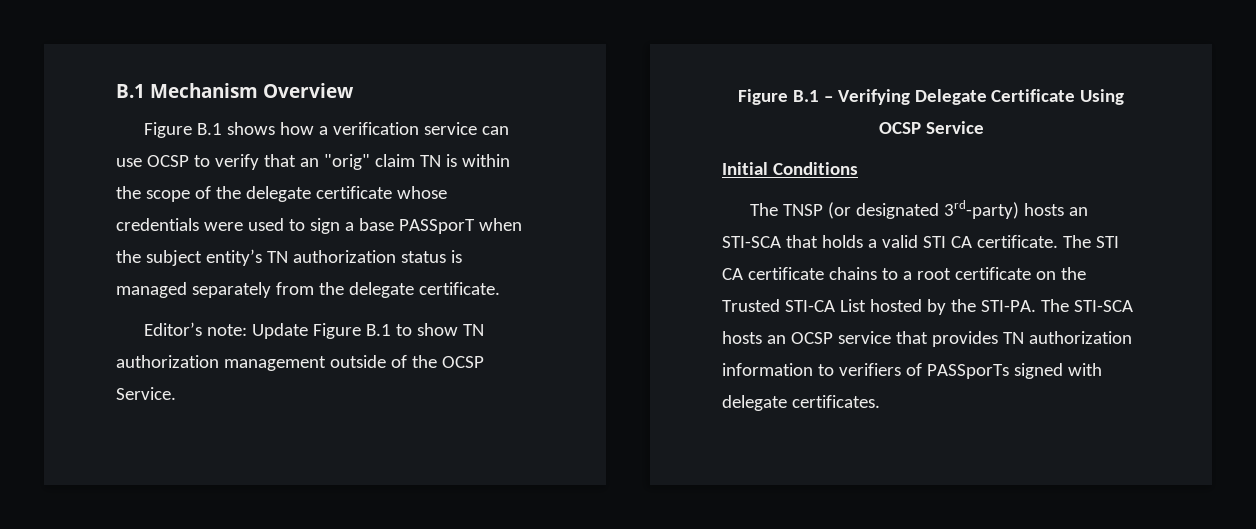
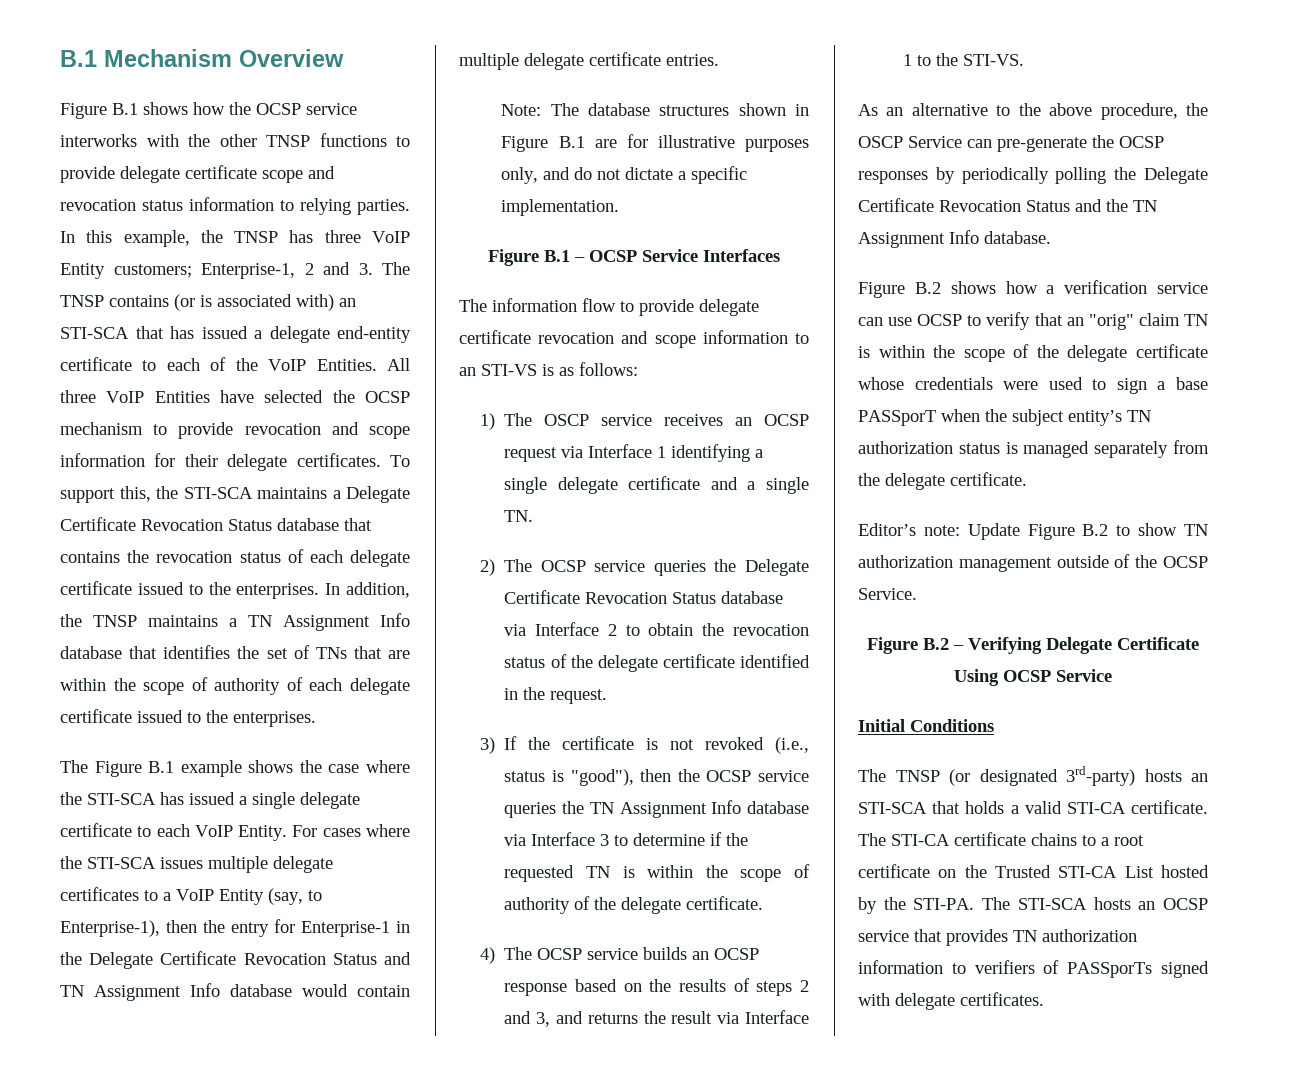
- Figure B.1 shows how a verification service can use OCSP to verify that an "orig" claim TN is within the scope of the delegate certificate whose credentials were used to sign a base PASSporT when the subject entity’s TN authorization status is managed separately from the delegate certificate.
+ Figure B.1 shows how the OCSP service interworks with the other TNSP functions to provide delegate certificate scope and revocation status information to relying parties. In this example, the TNSP has three VoIP Entity customers; Enterprise-1, 2 and 3. The TNSP contains (or is associated with) an STI-SCA that has issued a delegate end-entity certificate to each of the VoIP Entities. All three VoIP Entities have selected the OCSP mechanism to provide revocation and scope information for their delegate certificates. To support this, the STI-SCA maintains a Delegate Certificate Revocation Status database that contains the revocation status of each delegate certificate issued to the enterprises. In addition, the TNSP maintains a TN Assignment Info database that identifies the set of TNs that are within the scope of authority of each delegate certificate issued to the enterprises.
+ The Figure B.1 example shows the case where the STI-SCA has issued a single delegate certificate to each VoIP Entity. For cases where the STI-SCA issues multiple delegate certificates to a VoIP Entity (say, to Enterprise-1), then the entry for Enterprise-1 in the Delegate Certificate Revocation Status and TN Assignment Info database would contain multiple delegate certificate entries.
+ Note: The database structures shown in Figure B.1 are for illustrative purposes only, and do not dictate a specific implementation.
+ Figure B.1 – OCSP Service Interfaces
+ The information flow to provide delegate certificate revocation and scope information to an STI-VS is as follows:
+ 1) The OSCP service receives an OCSP request via Interface 1 identifying a single delegate certificate and a single TN.
+ 2) The OCSP service queries the Delegate Certificate Revocation Status database via Interface 2 to obtain the revocation status of the delegate certificate identified in the request.
+ 3) If the certificate is not revoked (i.e., status is "good"), then the OCSP service queries the TN Assignment Info database via Interface 3 to determine if the requested TN is within the scope of authority of the delegate certificate.
+ 4) The OCSP service builds an OCSP response based on the results of steps 2 and 3, and returns the result via Interface 1 to the STI-VS.
+ As an alternative to the above procedure, the OSCP Service can pre-generate the OCSP responses by periodically polling the Delegate Certificate Revocation Status and the TN Assignment Info database.
+ Figure B.2 shows how a verification service can use OCSP to verify that an "orig" claim TN is within the scope of the delegate certificate whose credentials were used to sign a base PASSporT when the subject entity’s TN authorization status is managed separately from the delegate certificate.
- Editor’s note: Update Figure B.1 to show TN authorization management outside of the OCSP Service.
+ Editor’s note: Update Figure B.2 to show TN authorization management outside of the OCSP Service.
- Figure B.1 – Verifying Delegate Certificate Using OCSP Service
+ Figure B.2 – Verifying Delegate Certificate Using OCSP Service
- The TNSP (or designated 3rd-party) hosts an STI-SCA that holds a valid STI CA certificate. The STI CA certificate chains to a root certificate on the Trusted STI-CA List hosted by the STI-PA.
+ The TNSP (or designated 3rd-party) hosts an STI-SCA that holds a valid STI-CA certificate. The STI-CA certificate chains to a root certificate on the Trusted STI-CA List hosted by the STI-PA.

